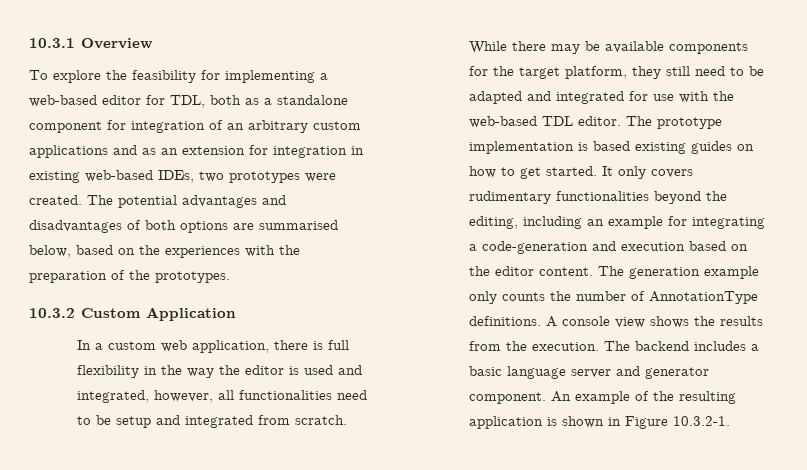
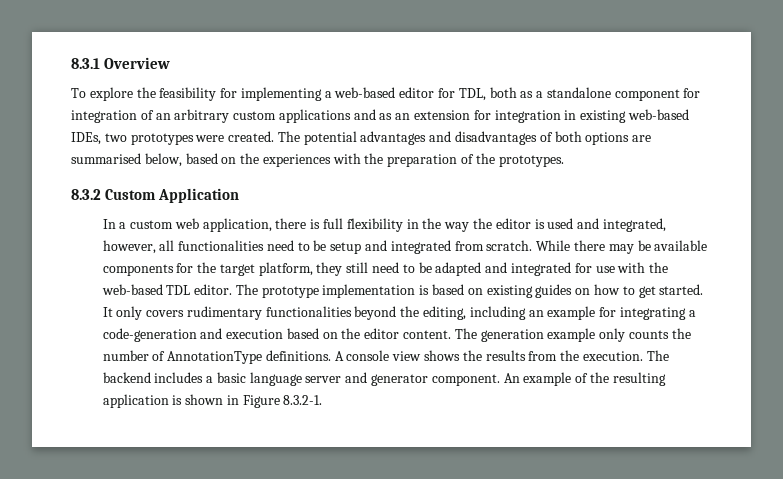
- 10.3.1 Overview
+ 8.3.1 Overview
- 10.3.2 Custom Application
+ 8.3.2 Custom Application
- The prototype implementation is based existing guides on how to get started.
+ The prototype implementation is based on existing guides on how to get started.
- An example of the resulting application is shown in Figure 10.3.2-1.
+ An example of the resulting application is shown in Figure 8.3.2-1.

